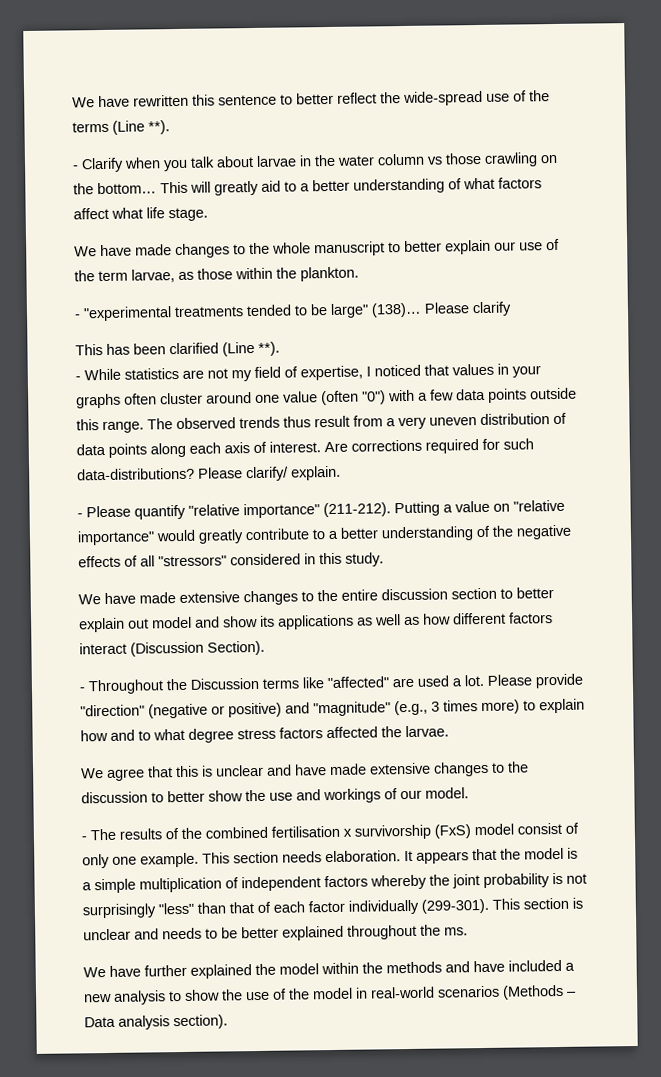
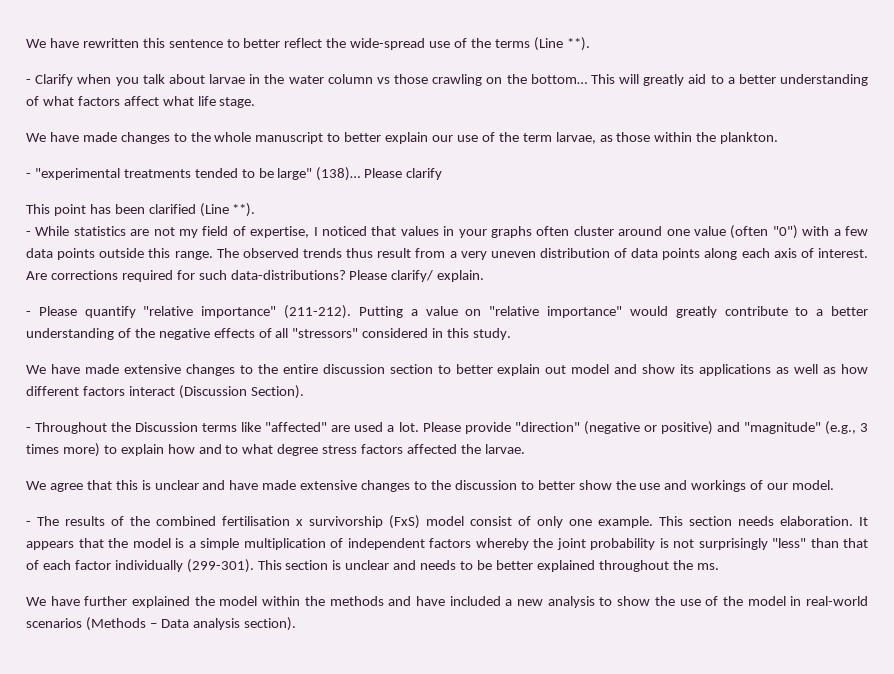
- This has been clarified (Line **).
+ This point has been clarified (Line **).

